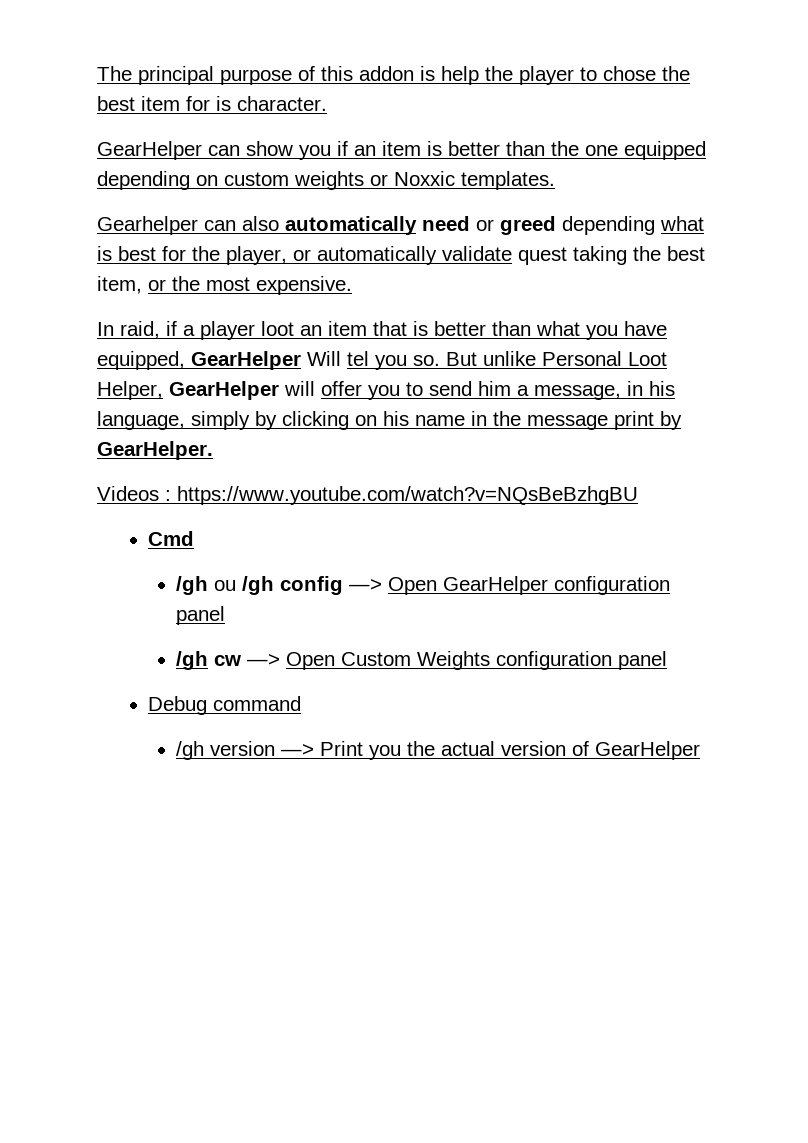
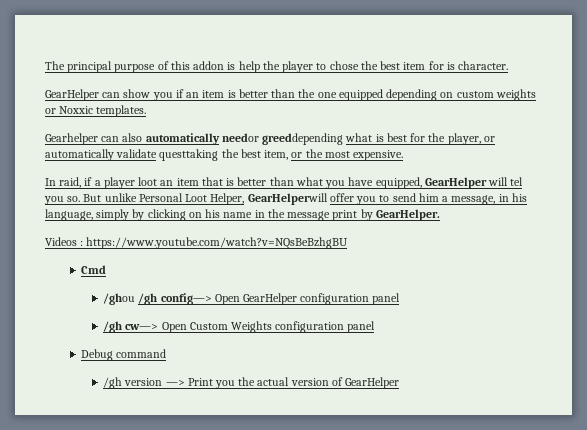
- Gearhelper can also automatically need or greed depending what is best for the player, or automatically validate quest taking the best item, or the most expensive.
+ Gearhelper can also automatically needor greeddepending what is best for the player, or automatically validate questtaking the best item, or the most expensive.
- In raid, if a player loot an item that is better than what you have equipped, GearHelper Will tel you so.
+ In raid, if a player loot an item that is better than what you have equipped, GearHelper will tel you so.
- But unlike Personal Loot Helper, GearHelper will offer you to send him a message, in his language, simply by clicking on his name in the message print by GearHelper.
+ But unlike Personal Loot Helper, GearHelperwill offer you to send him a message, in his language, simply by clicking on his name in the message print by GearHelper.
- /gh ou /gh config —> Open GearHelper configuration panel
+ /ghou /gh config—> Open GearHelper configuration panel
- /gh cw —> Open Custom Weights configuration panel
+ /gh cw—> Open Custom Weights configuration panel

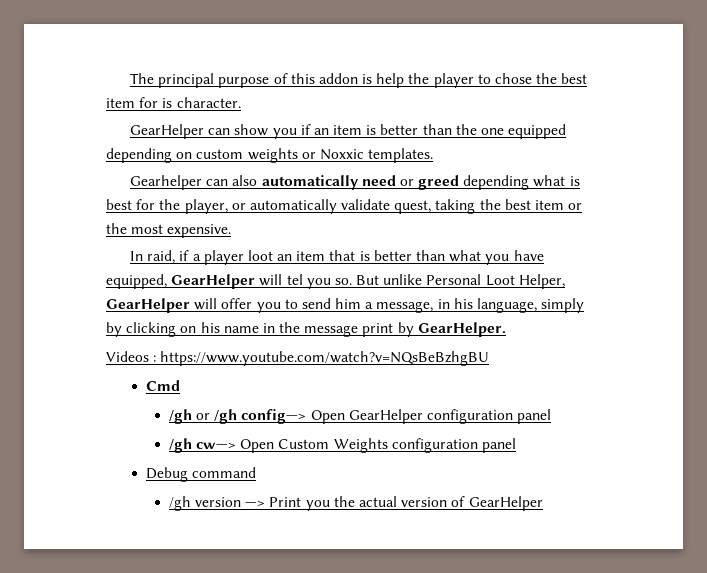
- Gearhelper can also automatically needor greeddepending what is best for the player, or automatically validate questtaking the best item, or the most expensive.
+ Gearhelper can also automatically need or greed depending what is best for the player, or automatically validate quest, taking the best item or the most expensive.
- But unlike Personal Loot Helper, GearHelperwill offer you to send him a message, in his language, simply by clicking on his name in the message print by GearHelper.
+ But unlike Personal Loot Helper, GearHelper will offer you to send him a message, in his language, simply by clicking on his name in the message print by GearHelper.
- /ghou /gh config—> Open GearHelper configuration panel
+ /gh or /gh config—> Open GearHelper configuration panel

